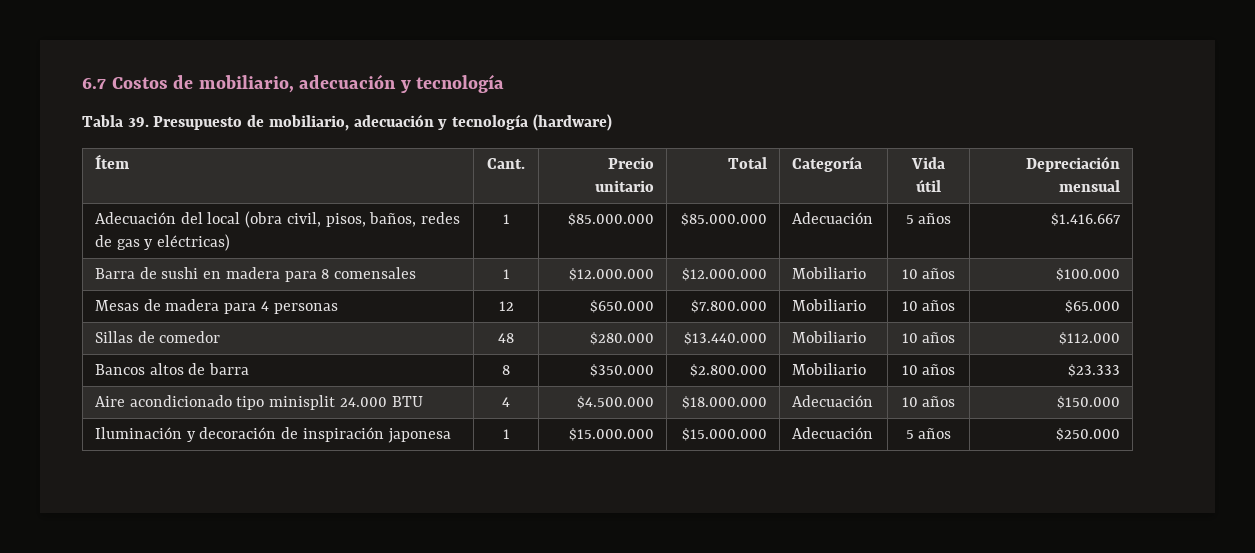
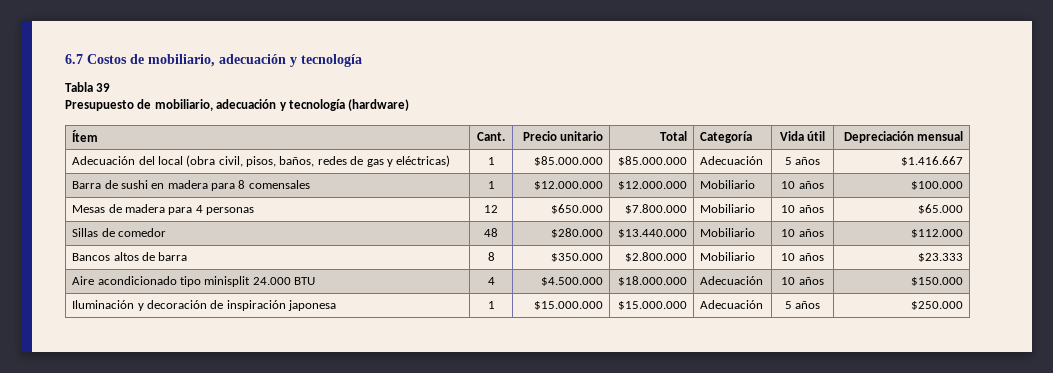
- Tabla 39. Presupuesto de mobiliario, adecuación y tecnología (hardware)
+ Tabla 39
+ Presupuesto de mobiliario, adecuación y tecnología (hardware)

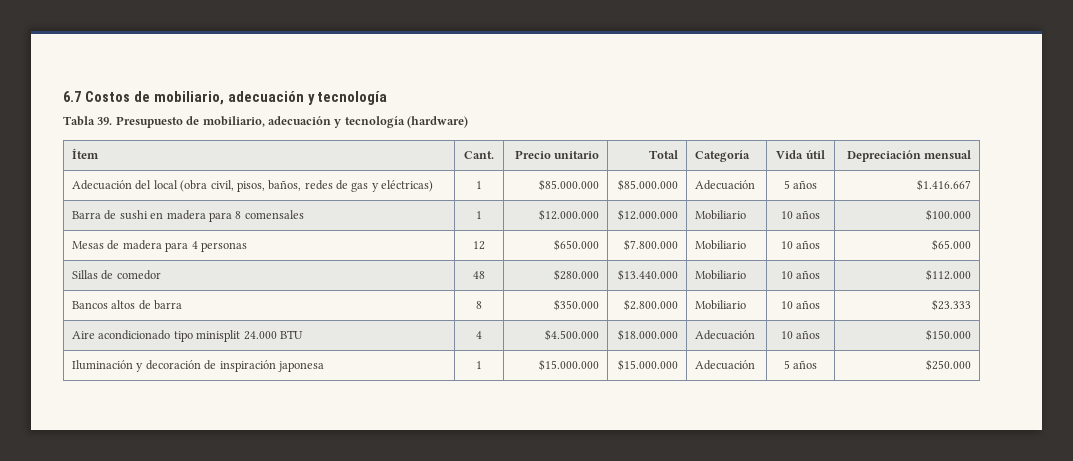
- Tabla 39
- Presupuesto de mobiliario, adecuación y tecnología (hardware)
+ Tabla 39. Presupuesto de mobiliario, adecuación y tecnología (hardware)

